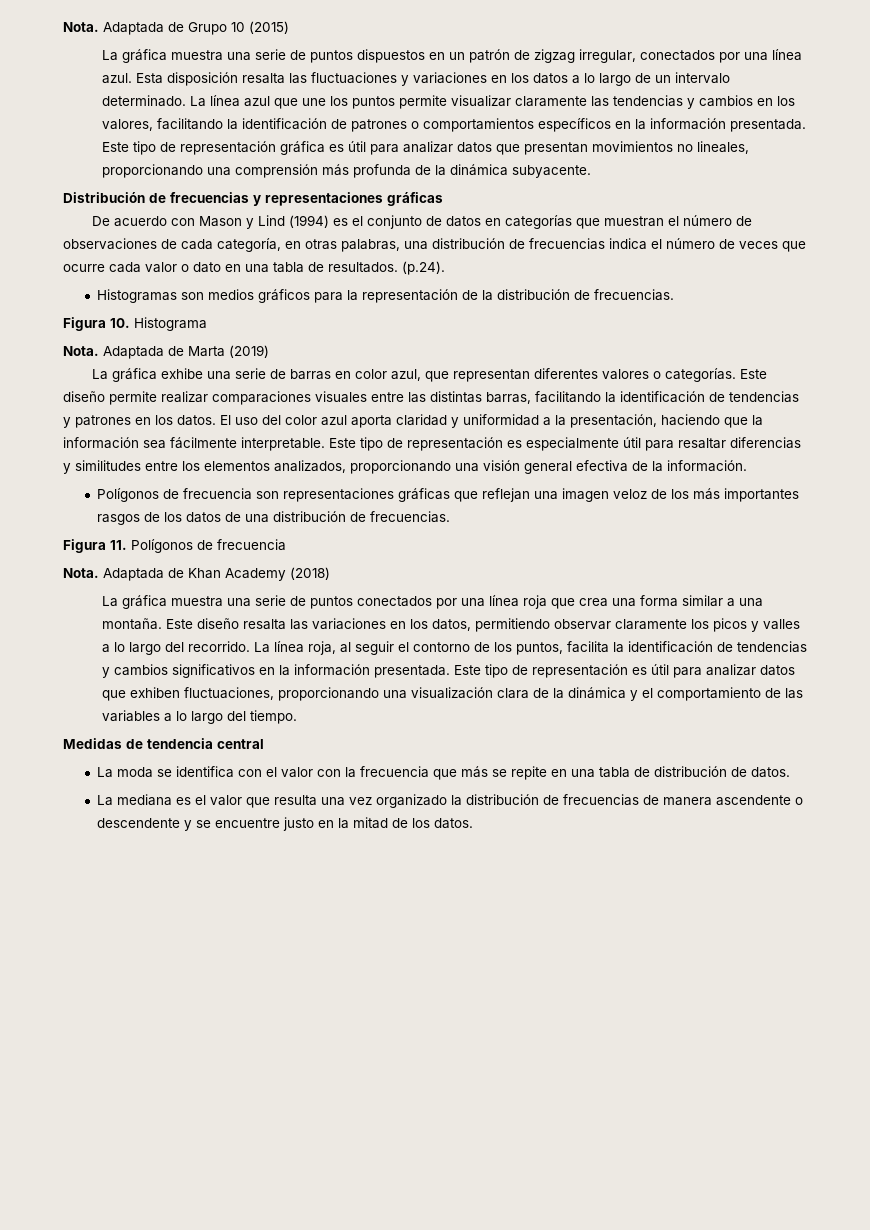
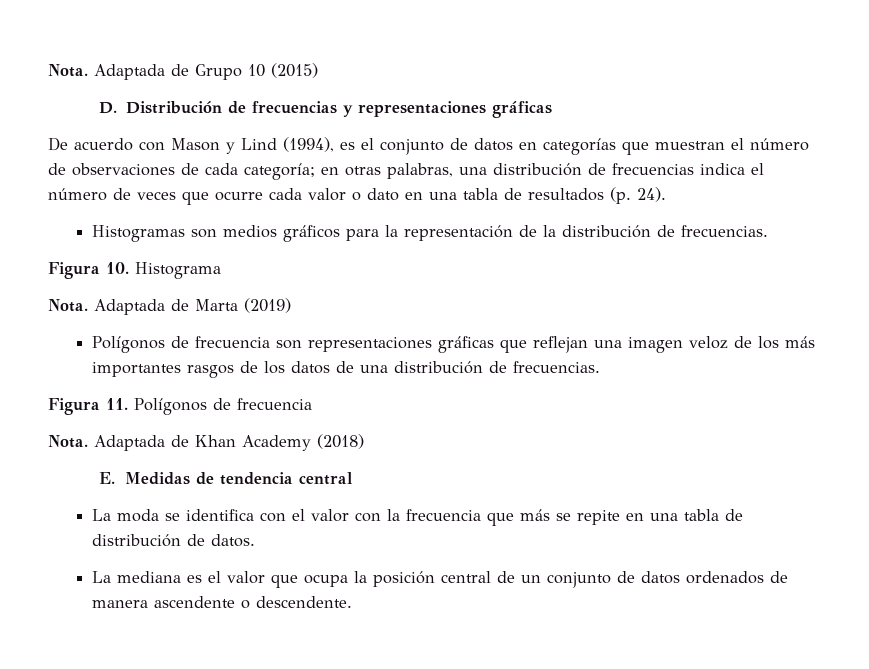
- La gráfica muestra una serie de puntos dispuestos en un patrón de zigzag irregular, conectados por una línea azul. Esta disposición resalta las fluctuaciones y variaciones en los datos a lo largo de un intervalo determinado. La línea azul que une los puntos permite visualizar claramente las tendencias y cambios en los valores, facilitando la identificación de patrones o comportamientos específicos en la información presentada. Este tipo de representación gráfica es útil para analizar datos que presentan movimientos no lineales, proporcionando una comprensión más profunda de la dinámica subyacente.
- Distribución de frecuencias y representaciones gráficas
+ D. Distribución de frecuencias y representaciones gráficas
- De acuerdo con Mason y Lind (1994) es el conjunto de datos en categorías que muestran el número de observaciones de cada categoría, en otras palabras, una distribución de frecuencias indica el número de veces que ocurre cada valor o dato en una tabla de resultados. (p.24).
+ De acuerdo con Mason y Lind (1994), es el conjunto de datos en categorías que muestran el número de observaciones de cada categoría; en otras palabras, una distribución de frecuencias indica el número de veces que ocurre cada valor o dato en una tabla de resultados (p. 24).
- La gráfica exhibe una serie de barras en color azul, que representan diferentes valores o categorías. Este diseño permite realizar comparaciones visuales entre las distintas barras, facilitando la identificación de tendencias y patrones en los datos. El uso del color azul aporta claridad y uniformidad a la presentación, haciendo que la información sea fácilmente interpretable. Este tipo de representación es especialmente útil para resaltar diferencias y similitudes entre los elementos analizados, proporcionando una visión general efectiva de la información.
- La gráfica muestra una serie de puntos conectados por una línea roja que crea una forma similar a una montaña. Este diseño resalta las variaciones en los datos, permitiendo observar claramente los picos y valles a lo largo del recorrido. La línea roja, al seguir el contorno de los puntos, facilita la identificación de tendencias y cambios significativos en la información presentada. Este tipo de representación es útil para analizar datos que exhiben fluctuaciones, proporcionando una visualización clara de la dinámica y el comportamiento de las variables a lo largo del tiempo.
- Medidas de tendencia central
+ E. Medidas de tendencia central
- La mediana es el valor que resulta una vez organizado la distribución de frecuencias de manera ascendente o descendente y se encuentre justo en la mitad de los datos.
+ La mediana es el valor que ocupa la posición central de un conjunto de datos ordenados de manera ascendente o descendente.

